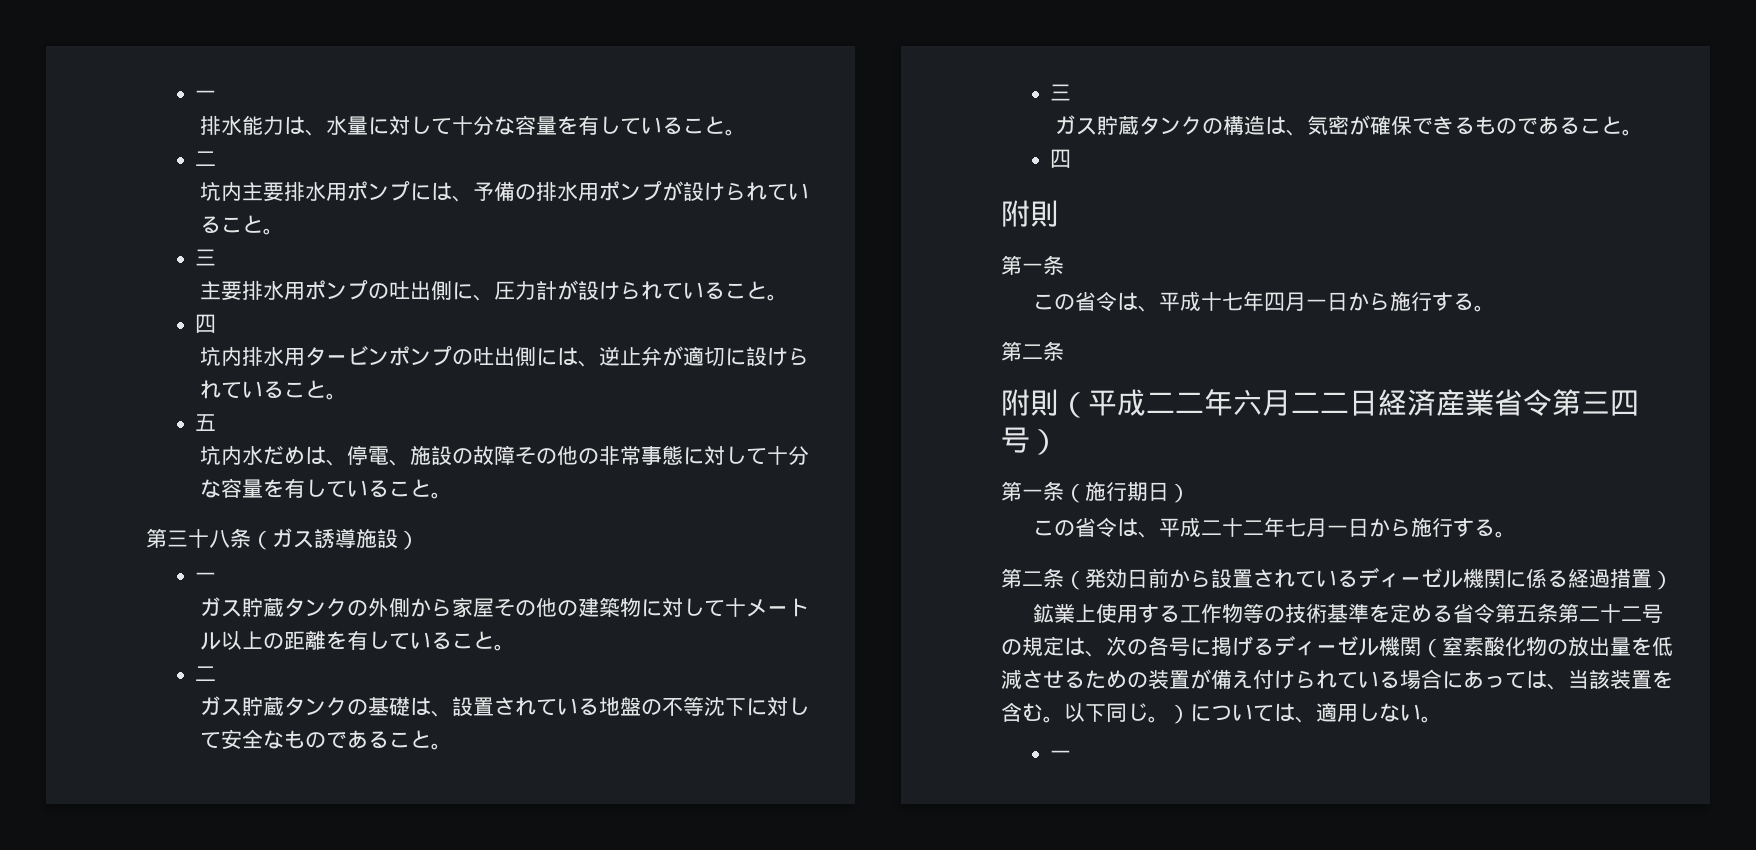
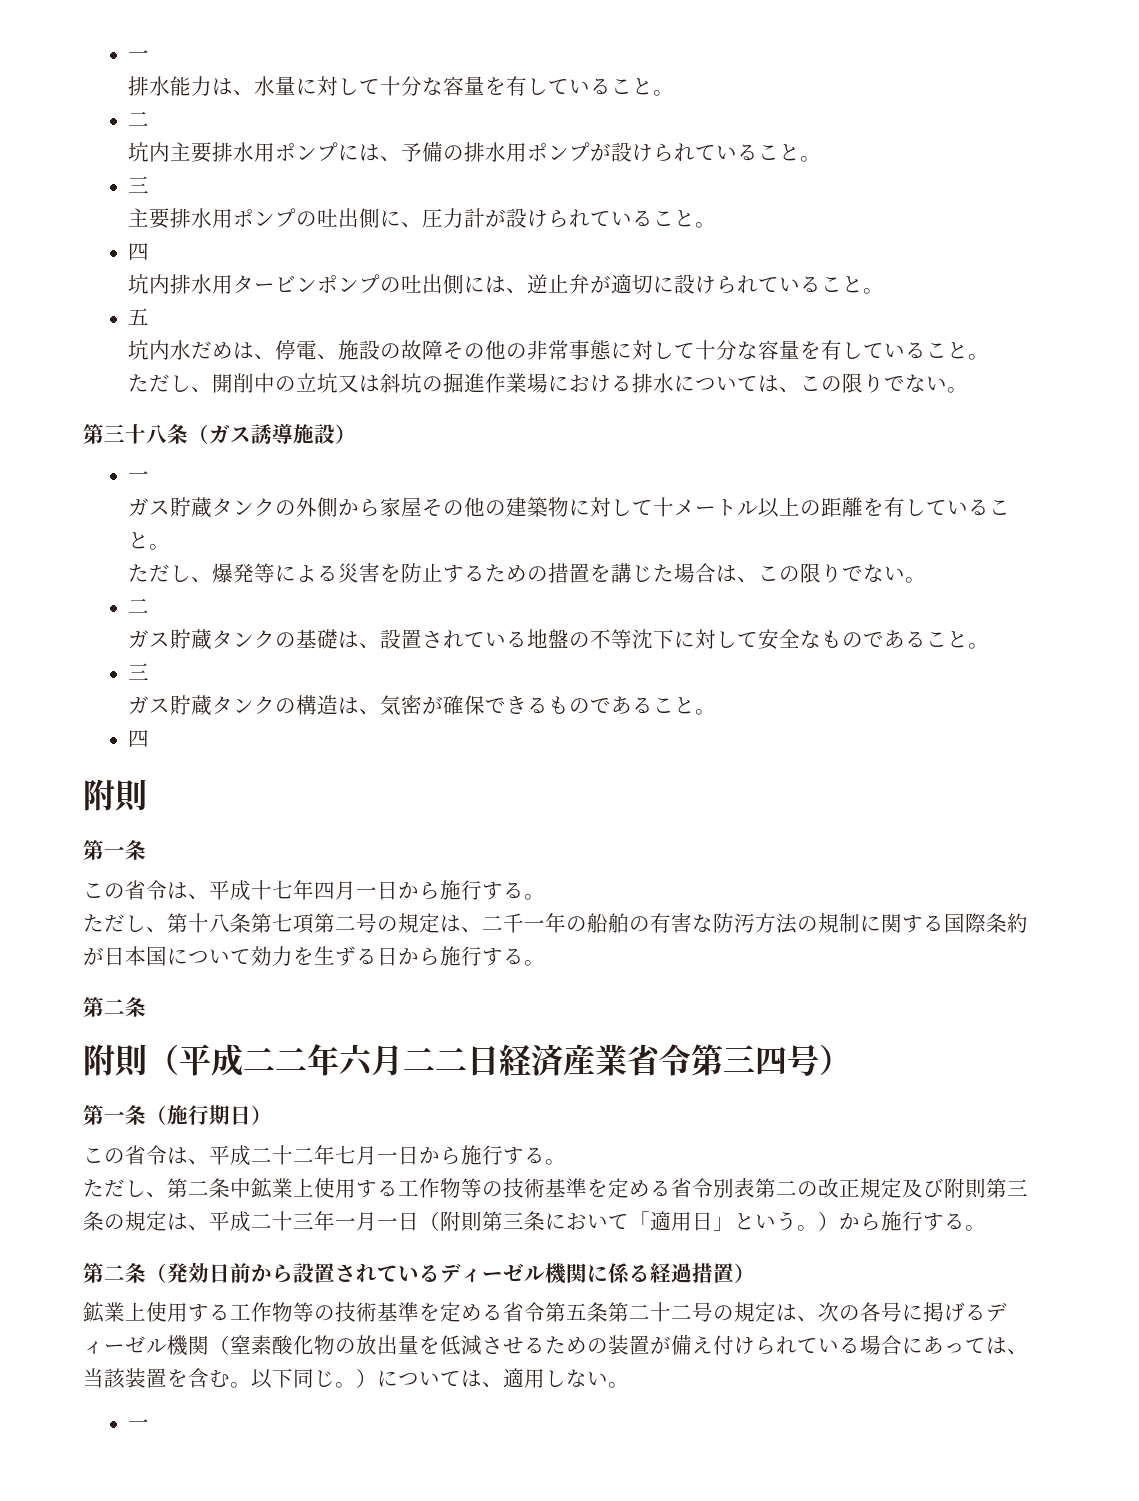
+ ただし、開削中の立坑又は斜坑の掘進作業場における排水については、この限りでない。
+ ただし、爆発等による災害を防止するための措置を講じた場合は、この限りでない。
+ ただし、第十八条第七項第二号の規定は、二千一年の船舶の有害な防汚方法の規制に関する国際条約が日本国について効力を生ずる日から施行する。
+ ただし、第二条中鉱業上使用する工作物等の技術基準を定める省令別表第二の改正規定及び附則第三条の規定は、平成二十三年一月一日（附則第三条において「適用日」という。）から施行する。

